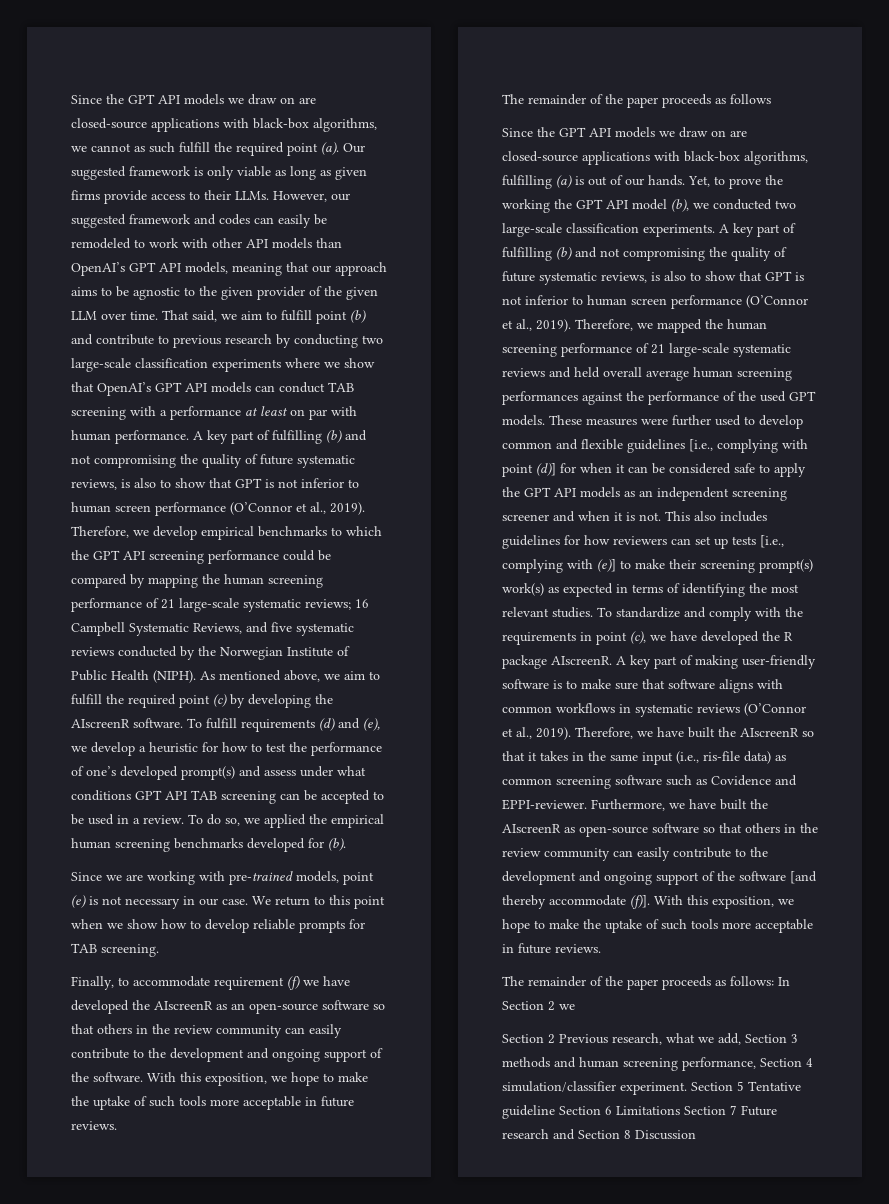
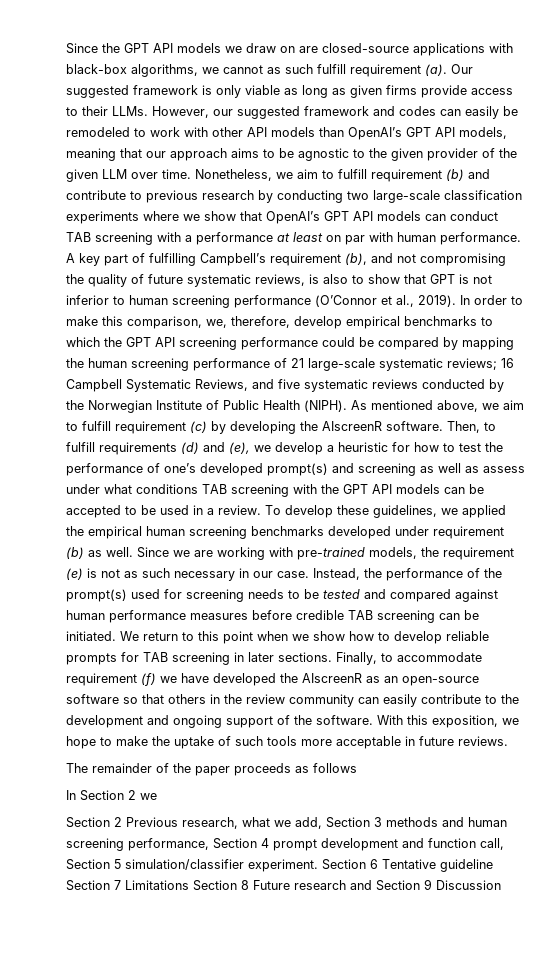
- Since the GPT API models we draw on are closed-source applications with black-box algorithms, we cannot as such fulfill the required point (a).
+ Since the GPT API models we draw on are closed-source applications with black-box algorithms, we cannot as such fulfill requirement (a).
- That said, we aim to fulfill point (b) and contribute to previous research by conducting two large-scale classification experiments where we show that OpenAI’s GPT API models can conduct TAB screening with a performance at least on par with human performance.
+ Nonetheless, we aim to fulfill requirement (b) and contribute to previous research by conducting two large-scale classification experiments where we show that OpenAI’s GPT API models can conduct TAB screening with a performance at least on par with human performance.
- A key part of fulfilling (b) and not compromising the quality of future systematic reviews, is also to show that GPT is not inferior to human screen performance (O’Connor et al., 2019). Therefore, we develop empirical benchmarks to which the GPT API screening performance could be compared by mapping the human screening performance of 21 large-scale systematic reviews;
+ A key part of fulfilling Campbell’s requirement (b), and not compromising the quality of future systematic reviews, is also to show that GPT is not inferior to human screening performance (O’Connor et al., 2019). In order to make this comparison, we, therefore, develop empirical benchmarks to which the GPT API screening performance could be compared by mapping the human screening performance of 21 large-scale systematic reviews;
- As mentioned above, we aim to fulfill the required point (c) by developing the AIscreenR software.
+ As mentioned above, we aim to fulfill requirement (c) by developing the AIscreenR software.
- To fulfill requirements (d) and (e), we develop a heuristic for how to test the performance of one’s developed prompt(s) and assess under what conditions GPT API TAB screening can be accepted to be used in a review.
+ Then, to fulfill requirements (d) and (e), we develop a heuristic for how to test the performance of one’s developed prompt(s) and screening as well as assess under what conditions TAB screening with the GPT API models can be accepted to be used in a review.
- To do so, we applied the empirical human screening benchmarks developed for (b).
- Since we are working with pre-trained models, point (e) is not necessary in our case.
+ To develop these guidelines, we applied the empirical human screening benchmarks developed under requirement (b) as well. Since we are working with pre-trained models, the requirement (e) is not as such necessary in our case.
+ Instead, the performance of the prompt(s) used for screening needs to be tested and compared against human performance measures before credible TAB screening can be initiated.
- We return to this point when we show how to develop reliable prompts for TAB screening.
- Finally, to accommodate requirement (f) we have developed the AIscreenR as an open-source software so that others in the review community can easily contribute to the development and ongoing support of the software.
+ We return to this point when we show how to develop reliable prompts for TAB screening in later sections. Finally, to accommodate requirement (f) we have developed the AIscreenR as an open-source software so that others in the review community can easily contribute to the development and ongoing support of the software.
- Since the GPT API models we draw on are closed-source applications with black-box algorithms, fulfilling (a) is out of our hands. Yet, to prove the working the GPT API model (b), we conducted two large-scale classification experiments. A key part of fulfilling (b) and not compromising the quality of future systematic reviews, is also to show that GPT is not inferior to human screen performance (O’Connor et al., 2019). Therefore, we mapped the human screening performance of 21 large-scale systematic reviews and held overall average human screening performances against the performance of the used GPT models. These measures were further used to develop common and flexible guidelines [i.e., complying with point (d)] for when it can be considered safe to apply the GPT API models as an independent screening screener and when it is not. This also includes guidelines for how reviewers can set up tests [i.e., complying with (e)] to make their screening prompt(s) work(s) as expected in terms of identifying the most relevant studies. To standardize and comply with the requirements in point (c), we have developed the R package AIscreenR. A key part of making user-friendly software is to make sure that software aligns with common workflows in systematic reviews (O’Connor et al., 2019). Therefore, we have built the AIscreenR so that it takes in the same input (i.e., ris-file data) as common screening software such as Covidence and EPPI-reviewer. Furthermore, we have built the AIscreenR as open-source software so that others in the review community can easily contribute to the development and ongoing support of the software [and thereby accommodate (f)]. With this exposition, we hope to make the uptake of such tools more acceptable in future reviews.
- The remainder of the paper proceeds as follows: In Section 2 we
+ In Section 2 we
- Section 2 Previous research, what we add, Section 3 methods and human screening performance, Section 4 simulation/classifier experiment.
+ Section 2 Previous research, what we add, Section 3 methods and human screening performance, Section 4 prompt development and function call, Section 5 simulation/classifier experiment.
- Section 5 Tentative guideline Section 6 Limitations Section 7 Future research and Section 8 Discussion
+ Section 6 Tentative guideline Section 7 Limitations Section 8 Future research and Section 9 Discussion

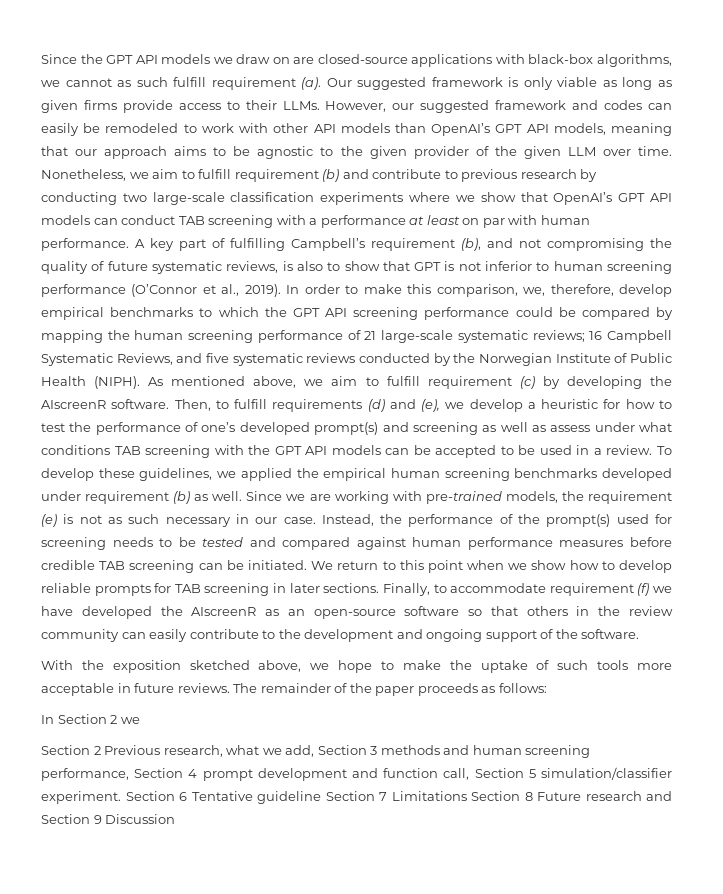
- Finally, to accommodate requirement (f) we have developed the AIscreenR as an open-source software so that others in the review community can easily contribute to the development and ongoing support of the software. With this exposition, we hope to make the uptake of such tools more acceptable in future reviews.
- The remainder of the paper proceeds as follows
+ Finally, to accommodate requirement (f) we have developed the AIscreenR as an open-source software so that others in the review community can easily contribute to the development and ongoing support of the software.
+ With the exposition sketched above, we hope to make the uptake of such tools more acceptable in future reviews. The remainder of the paper proceeds as follows:

